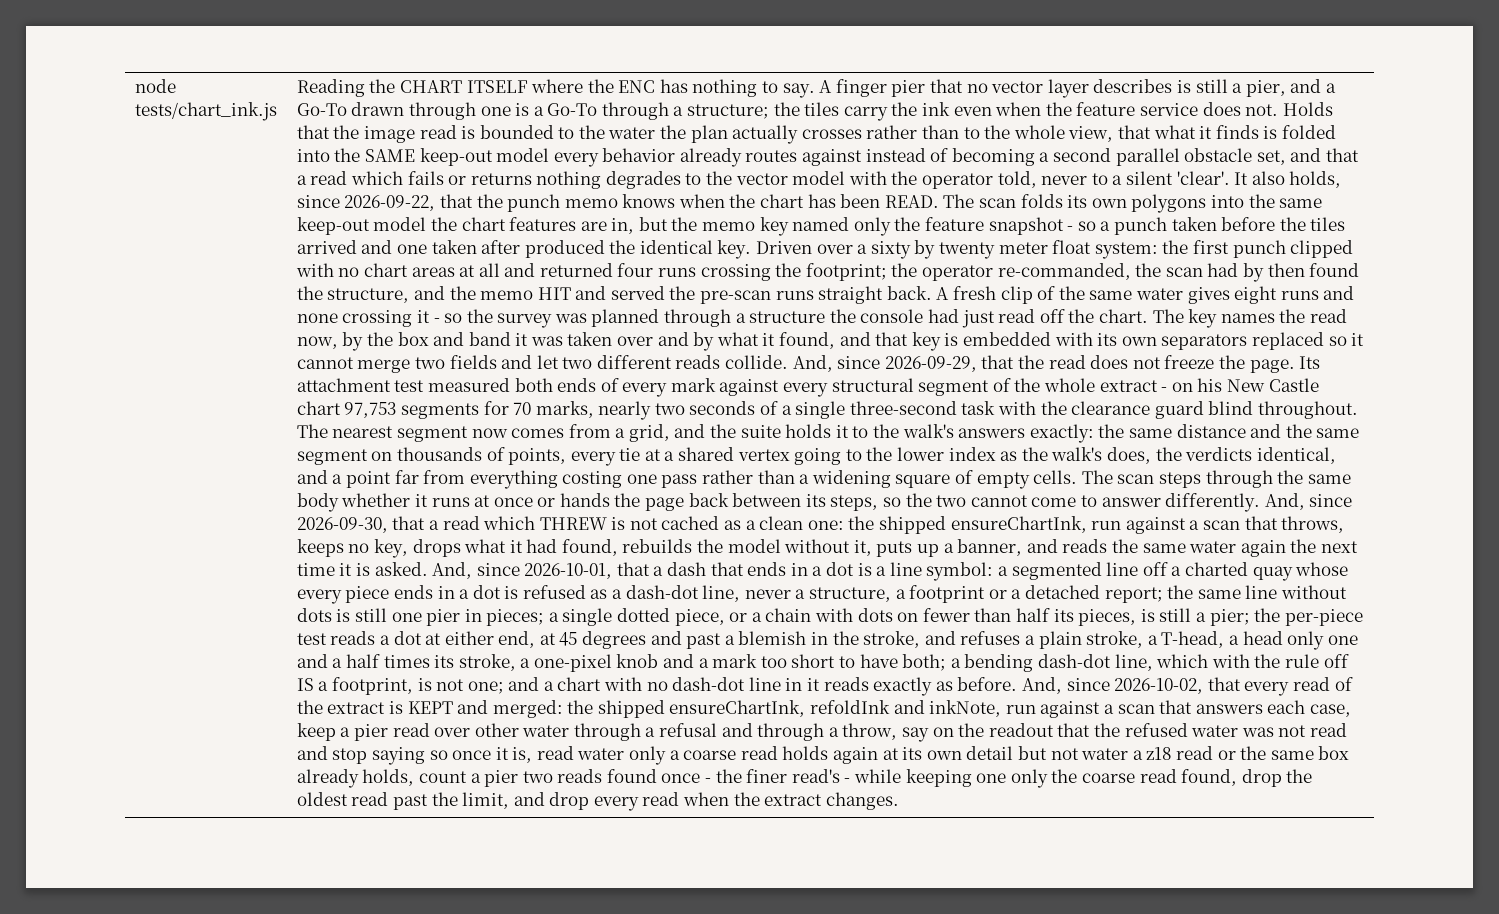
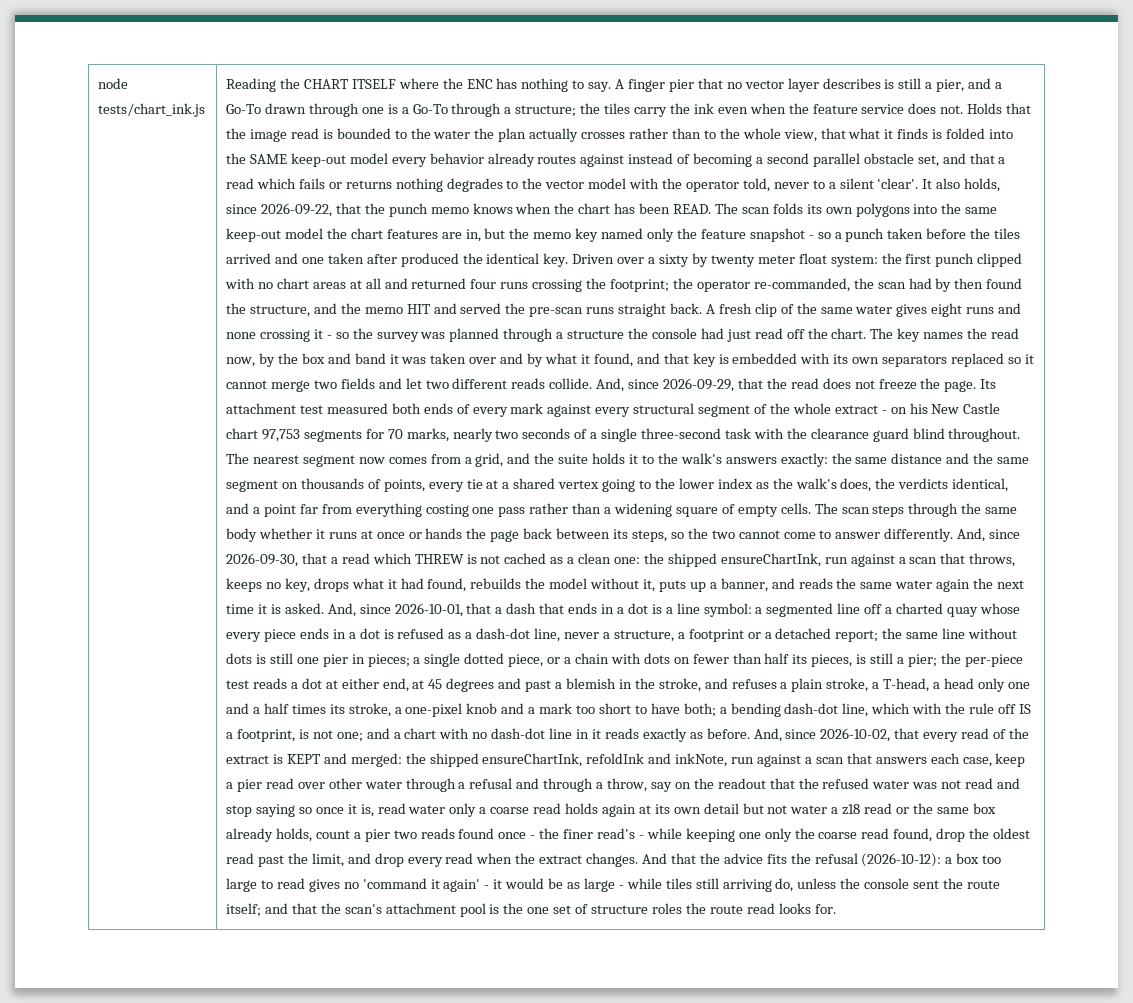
+ And that the advice fits the refusal (2026-10-12): a box too large to read gives no 'command it again' - it would be as large - while tiles still arriving do, unless the console sent the route itself; and that the scan's attachment pool is the one set of structure roles the route read looks for.

